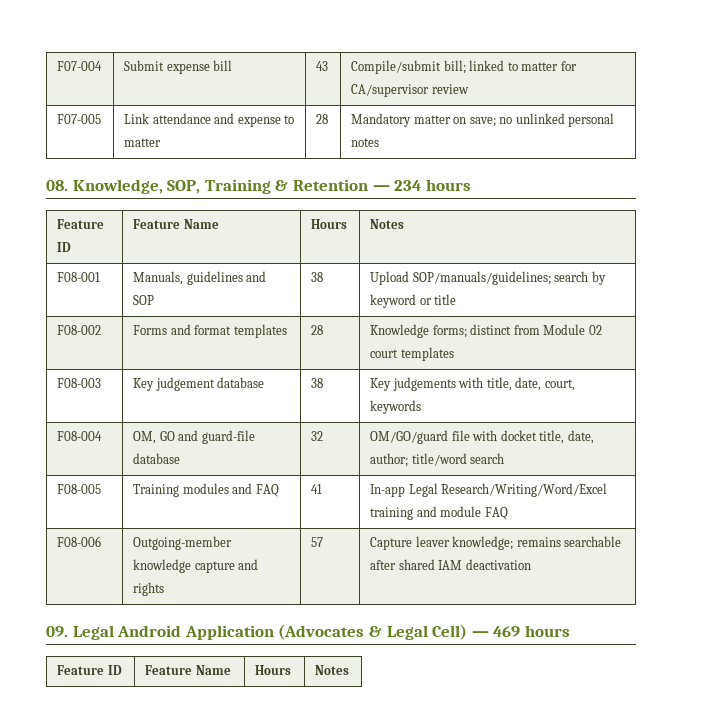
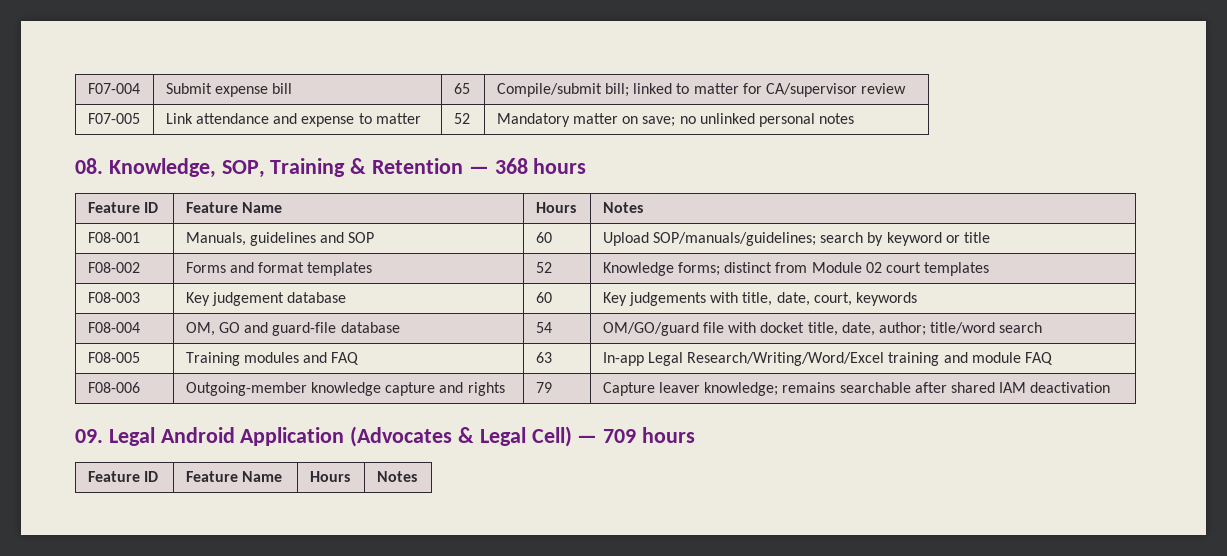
- F07-004 | Submit expense bill | 43 | Compile/submit bill; linked to matter for CA/supervisor review
+ F07-004 | Submit expense bill | 65 | Compile/submit bill; linked to matter for CA/supervisor review
- F07-005 | Link attendance and expense to matter | 28 | Mandatory matter on save; no unlinked personal notes
+ F07-005 | Link attendance and expense to matter | 52 | Mandatory matter on save; no unlinked personal notes
- 08. Knowledge, SOP, Training & Retention — 234 hours
+ 08. Knowledge, SOP, Training & Retention — 368 hours
- F08-001 | Manuals, guidelines and SOP | 38 | Upload SOP/manuals/guidelines; search by keyword or title
+ F08-001 | Manuals, guidelines and SOP | 60 | Upload SOP/manuals/guidelines; search by keyword or title
- F08-002 | Forms and format templates | 28 | Knowledge forms; distinct from Module 02 court templates
+ F08-002 | Forms and format templates | 52 | Knowledge forms; distinct from Module 02 court templates
- F08-003 | Key judgement database | 38 | Key judgements with title, date, court, keywords
+ F08-003 | Key judgement database | 60 | Key judgements with title, date, court, keywords
- F08-004 | OM, GO and guard-file database | 32 | OM/GO/guard file with docket title, date, author; title/word search
+ F08-004 | OM, GO and guard-file database | 54 | OM/GO/guard file with docket title, date, author; title/word search
- F08-005 | Training modules and FAQ | 41 | In-app Legal Research/Writing/Word/Excel training and module FAQ
+ F08-005 | Training modules and FAQ | 63 | In-app Legal Research/Writing/Word/Excel training and module FAQ
- F08-006 | Outgoing-member knowledge capture and rights | 57 | Capture leaver knowledge; remains searchable after shared IAM deactivation
+ F08-006 | Outgoing-member knowledge capture and rights | 79 | Capture leaver knowledge; remains searchable after shared IAM deactivation
- 09. Legal Android Application (Advocates & Legal Cell) — 469 hours
+ 09. Legal Android Application (Advocates & Legal Cell) — 709 hours

